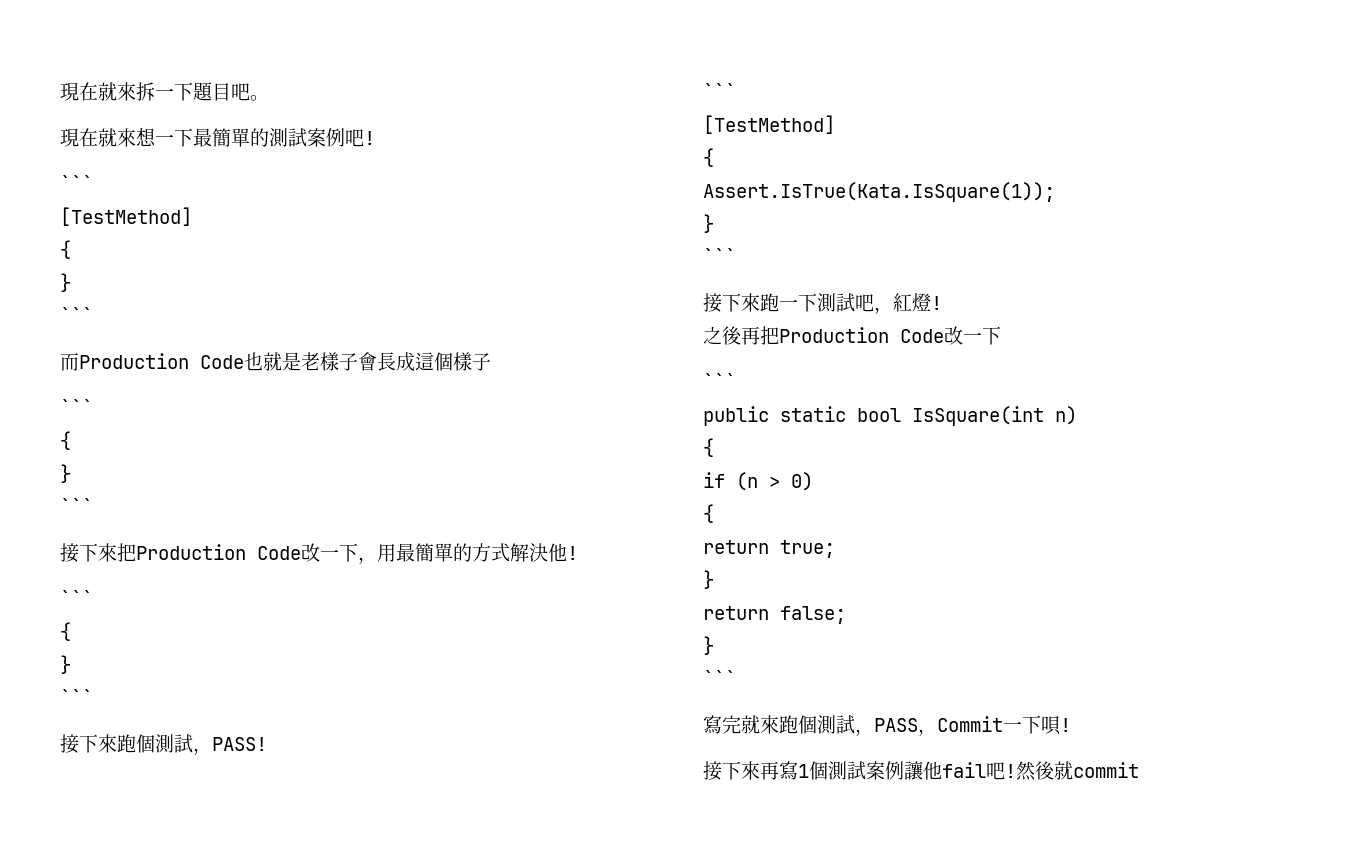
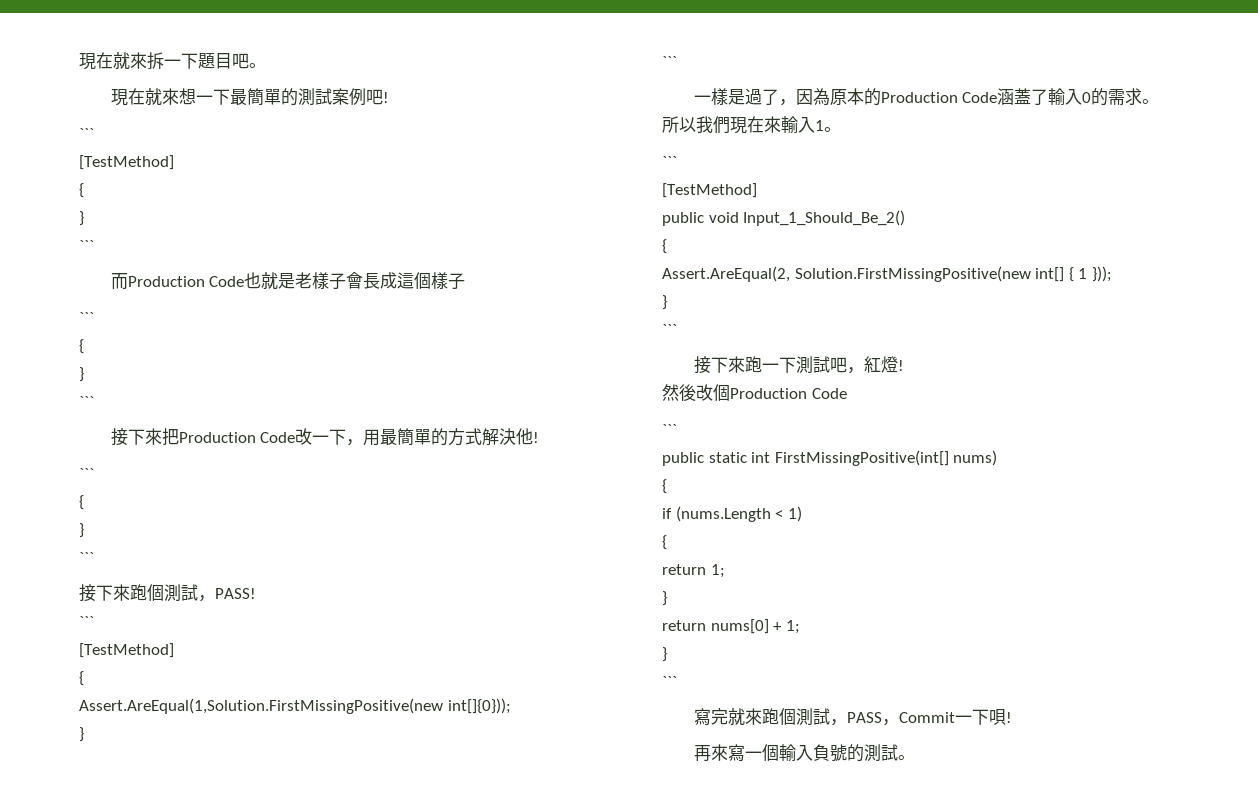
- Assert.IsTrue(Kata.IsSquare(1));
+ Assert.AreEqual(1,Solution.FirstMissingPositive(new int[]{0}));
+ }
+ ```
+ 一樣是過了，因為原本的Production Code涵蓋了輸入0的需求。
+ 所以我們現在來輸入1。
+ ```
+ [TestMethod]
+ public void Input_1_Should_Be_2()
+ {
+ Assert.AreEqual(2, Solution.FirstMissingPositive(new int[] { 1 }));
- 之後再把Production Code改一下
+ 然後改個Production Code
- public static bool IsSquare(int n)
+ public static int FirstMissingPositive(int[] nums)
- if (n > 0)
+ if (nums.Length < 1)
- return true;
+ return 1;
- return false;
+ return nums[0] + 1;
- 接下來再寫1個測試案例讓他fail吧!然後就commit
+ 再來寫一個輸入負號的測試。

